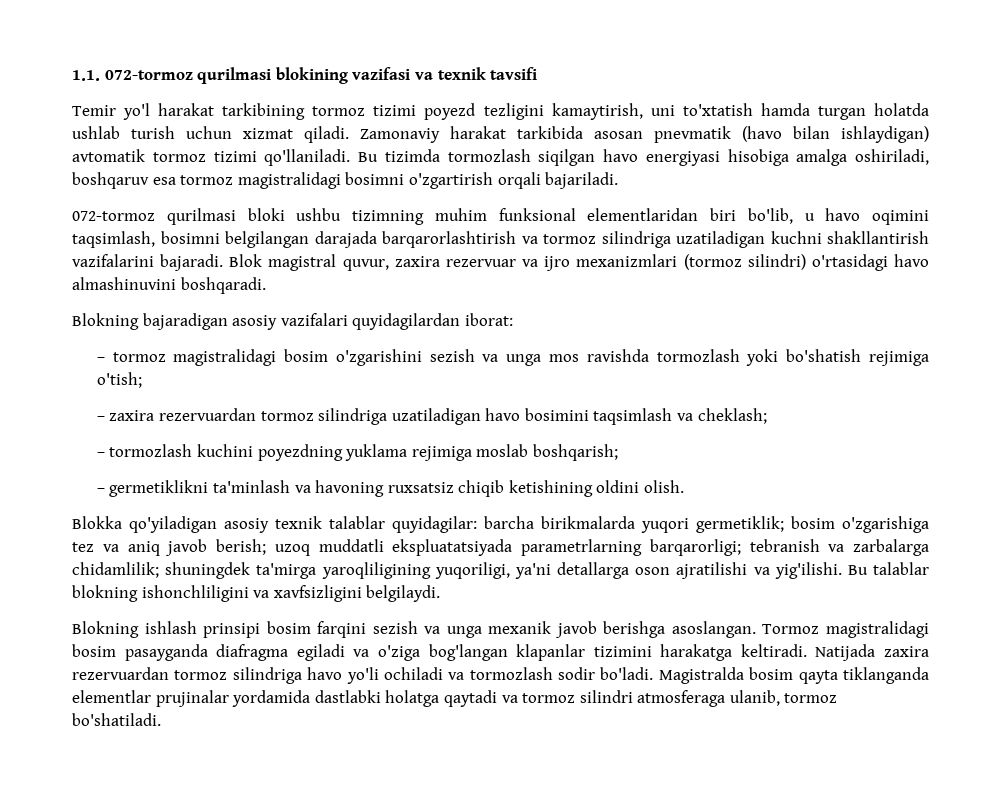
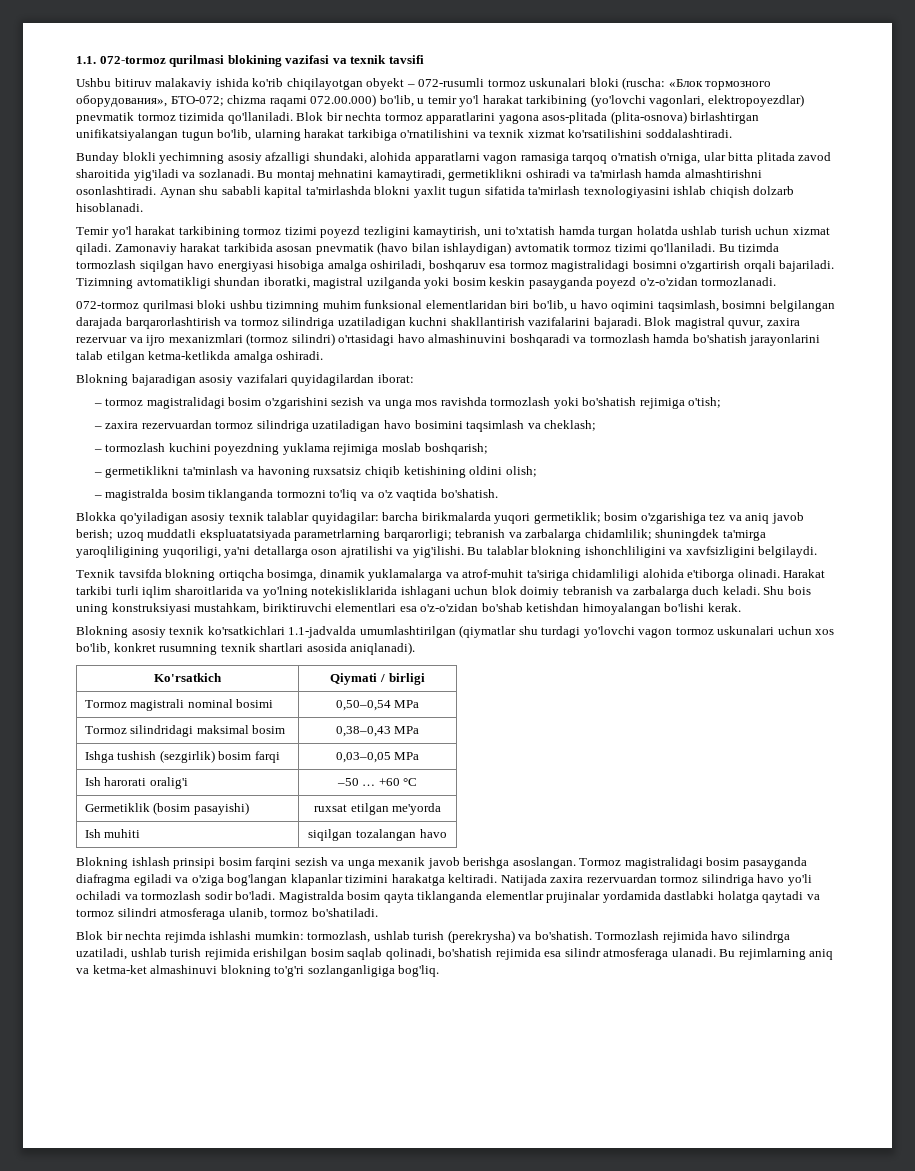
+ Ushbu bitiruv malakaviy ishida ko'rib chiqilayotgan obyekt – 072-rusumli tormoz uskunalari bloki (ruscha: «Блок тормозного оборудования», БТО-072; chizma raqami 072.00.000) bo'lib, u temir yo'l harakat tarkibining (yo'lovchi vagonlari, elektropoyezdlar) pnevmatik tormoz tizimida qo'llaniladi. Blok bir nechta tormoz apparatlarini yagona asos-plitada (plita-osnova) birlashtirgan unifikatsiyalangan tugun bo'lib, ularning harakat tarkibiga o'rnatilishini va texnik xizmat ko'rsatilishini soddalashtiradi.
+ Bunday blokli yechimning asosiy afzalligi shundaki, alohida apparatlarni vagon ramasiga tarqoq o'rnatish o'rniga, ular bitta plitada zavod sharoitida yig'iladi va sozlanadi. Bu montaj mehnatini kamaytiradi, germetiklikni oshiradi va ta'mirlash hamda almashtirishni osonlashtiradi. Aynan shu sababli kapital ta'mirlashda blokni yaxlit tugun sifatida ta'mirlash texnologiyasini ishlab chiqish dolzarb hisoblanadi.
+ Tizimning avtomatikligi shundan iboratki, magistral uzilganda yoki bosim keskin pasayganda poyezd o'z-o'zidan tormozlanadi.
- Blok magistral quvur, zaxira rezervuar va ijro mexanizmlari (tormoz silindri) o'rtasidagi havo almashinuvini boshqaradi.
+ Blok magistral quvur, zaxira rezervuar va ijro mexanizmlari (tormoz silindri) o'rtasidagi havo almashinuvini boshqaradi va tormozlash hamda bo'shatish jarayonlarini talab etilgan ketma-ketlikda amalga oshiradi.
- – germetiklikni ta'minlash va havoning ruxsatsiz chiqib ketishining oldini olish.
+ – germetiklikni ta'minlash va havoning ruxsatsiz chiqib ketishining oldini olish;
+ – magistralda bosim tiklanganda tormozni to'liq va o'z vaqtida bo'shatish.
+ Texnik tavsifda blokning ortiqcha bosimga, dinamik yuklamalarga va atrof-muhit ta'siriga chidamliligi alohida e'tiborga olinadi. Harakat tarkibi turli iqlim sharoitlarida va yo'lning notekisliklarida ishlagani uchun blok doimiy tebranish va zarbalarga duch keladi. Shu bois uning konstruksiyasi mustahkam, biriktiruvchi elementlari esa o'z-o'zidan bo'shab ketishdan himoyalangan bo'lishi kerak.
+ Blokning asosiy texnik ko'rsatkichlari 1.1-jadvalda umumlashtirilgan (qiymatlar shu turdagi yo'lovchi vagon tormoz uskunalari uchun xos bo'lib, konkret rusumning texnik shartlari asosida aniqlanadi).
+ Ko'rsatkich | Qiymati / birligi
+ Tormoz magistrali nominal bosimi | 0,50–0,54 MPa
+ Tormoz silindridagi maksimal bosim | 0,38–0,43 MPa
+ Ishga tushish (sezgirlik) bosim farqi | 0,03–0,05 MPa
+ Ish harorati oralig'i | ‒50 … +60 °C
+ Germetiklik (bosim pasayishi) | ruxsat etilgan me'yorda
+ Ish muhiti | siqilgan tozalangan havo
+ Blok bir nechta rejimda ishlashi mumkin: tormozlash, ushlab turish (perekrysha) va bo'shatish. Tormozlash rejimida havo silindrga uzatiladi, ushlab turish rejimida erishilgan bosim saqlab qolinadi, bo'shatish rejimida esa silindr atmosferaga ulanadi. Bu rejimlarning aniq va ketma-ket almashinuvi blokning to'g'ri sozlanganligiga bog'liq.

